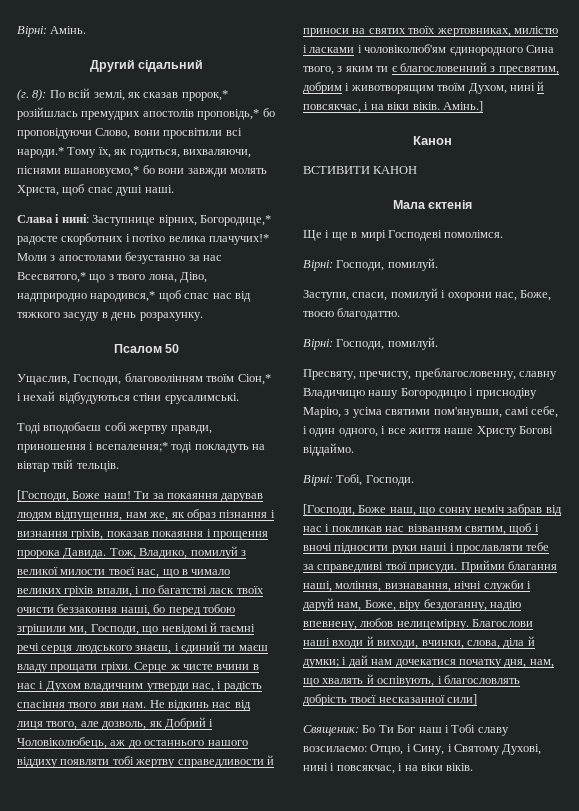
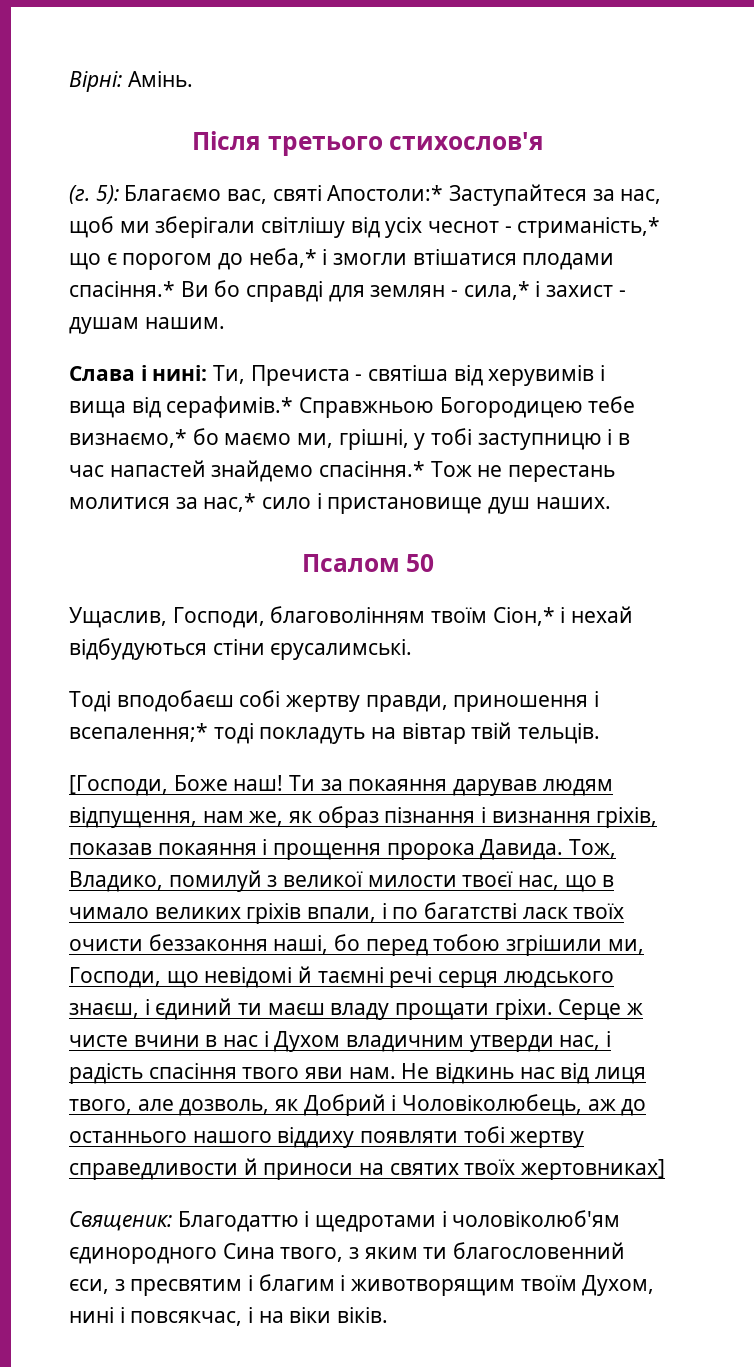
- Другий сідальний
- (г. 8): По всій землі, як сказав пророк,* розійшлась премудрих апостолів проповідь,* бо проповідуючи Слово, вони просвітили всі народи.* Тому їх, як годиться, вихваляючи, піснями вшановуємо,* бо вони завжди молять Христа, щоб спас душі наші.
- Слава і нині: Заступнице вірних, Богородице,* радосте скорботних і потіхо велика плачучих!* Моли з апостолами безустанно за нас Всесвятого,* що з твого лона, Діво, надприродно народився,* щоб спас нас від тяжкого засуду в день розрахунку.
+ Після третього стихослов'я
+ (г. 5): Благаємо вас, святі Апостоли:* Заступайтеся за нас, щоб ми зберігали світлішу від усіх чеснот - стриманість,* що є порогом до неба,* і змогли втішатися плодами спасіння.* Ви бо справді для землян - сила,* і захист - душам нашим.
+ Слава і нині: Ти, Пречиста - святіша від херувимів і вища від серафимів.* Справжньою Богородицею тебе визнаємо,* бо маємо ми, грішні, у тобі заступницю і в час напастей знайдемо спасіння.* Тож не перестань молитися за нас,* сило і пристановище душ наших.
- Не відкинь нас від лиця твого, але дозволь, як Добрий і Чоловіколюбець, аж до останнього нашого віддиху появляти тобі жертву справедливости й приноси на святих твоїх жертовниках, милістю і ласками і чоловіколюб'ям єдинородного Сина твого, з яким ти є благословенний з пресвятим, добрим і животворящим твоїм Духом, нині й повсякчас, і на віки віків. Амінь.]
- Канон
- ВСТИВИТИ КАНОН
- Мала єктенія
- Ще і ще в мирі Господеві помолімся.
- Вірні: Господи, помилуй.
- Заступи, спаси, помилуй і охорони нас, Боже, твоєю благодаттю.
- Вірні: Господи, помилуй.
- Пресвяту, пречисту, преблагословенну, славну Владичицю нашу Богородицю і приснодіву Марію, з усіма святими пом'янувши, самі себе, і один одного, і все життя наше Христу Богові віддаймо.
- Вірні: Тобі, Господи.
- [Господи, Боже наш, що сонну неміч забрав від нас і покликав нас візванням святим, щоб і вночі підносити руки наші і прославляти тебе за справедливі твої присуди. Прийми благання наші, моління, визнавання, нічні служби і даруй нам, Боже, віру бездоганну, надію впевнену, любов нелицемірну. Благослови наші входи й виходи, вчинки, слова, діла й думки; і дай нам дочекатися початку дня, нам, що хвалять й оспівують, і благословлять добрість твоєї несказанної сили]
- Священик: Бо Ти Бог наш і Тобі славу возсилаємо: Отцю, і Сину, і Святому Духові, нині і повсякчас, і на віки віків.
+ Не відкинь нас від лиця твого, але дозволь, як Добрий і Чоловіколюбець, аж до останнього нашого віддиху появляти тобі жертву справедливости й приноси на святих твоїх жертовниках]
+ Священик: Благодаттю і щедротами і чоловіколюб'ям єдинородного Сина твого, з яким ти благословенний єси, з пресвятим і благим і животворящим твоїм Духом, нині і повсякчас, і на віки віків.

